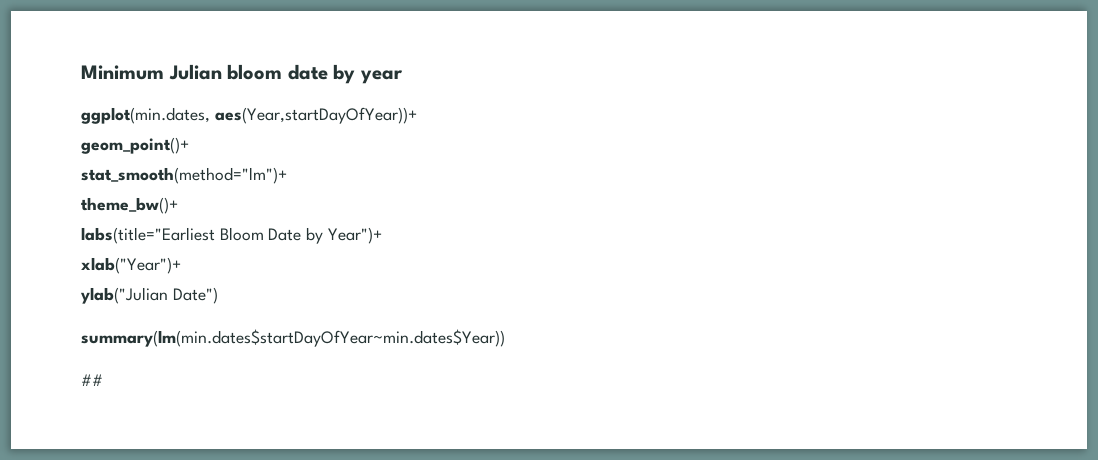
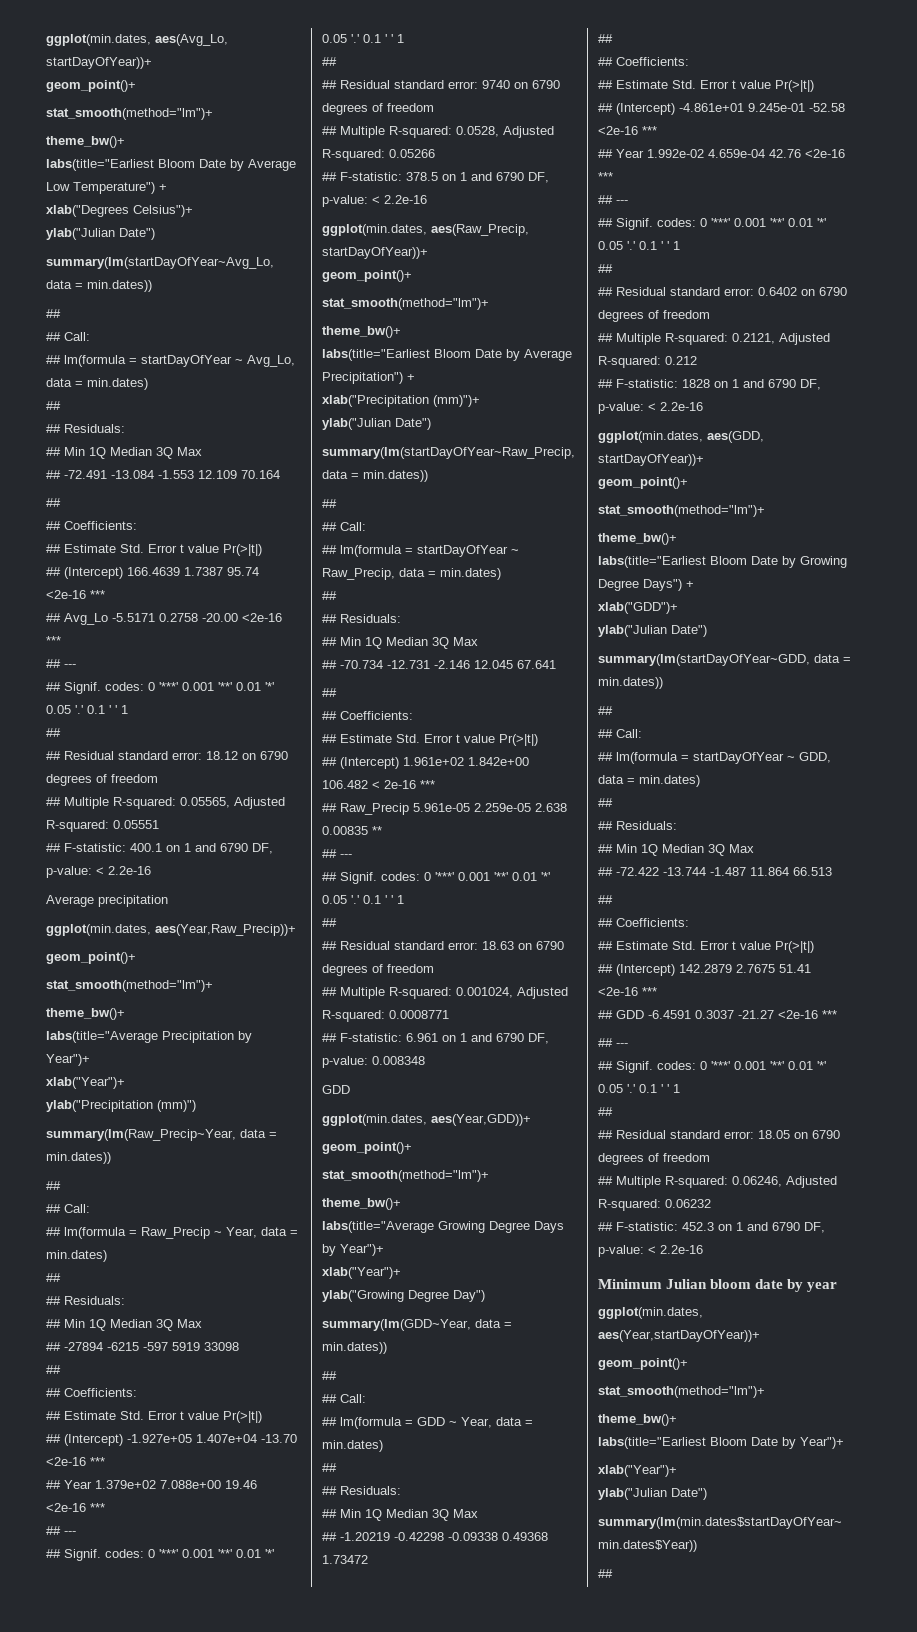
+ ggplot(min.dates, aes(Avg_Lo, startDayOfYear))+
+ geom_point()+
+ stat_smooth(method="lm")+
+ theme_bw()+
+ labs(title="Earliest Bloom Date by Average Low Temperature") +
+ xlab("Degrees Celsius")+
+ ylab("Julian Date")
+ summary(lm(startDayOfYear~Avg_Lo, data = min.dates))
+ ##
+ ## Call:
+ ## lm(formula = startDayOfYear ~ Avg_Lo, data = min.dates)
+ ##
+ ## Residuals:
+ ## Min 1Q Median 3Q Max
+ ## -72.491 -13.084 -1.553 12.109 70.164
+ ##
+ ## Coefficients:
+ ## Estimate Std. Error t value Pr(>|t|)
+ ## (Intercept) 166.4639 1.7387 95.74 <2e-16 ***
+ ## Avg_Lo -5.5171 0.2758 -20.00 <2e-16 ***
+ ## ---
+ ## Signif. codes: 0 '***' 0.001 '**' 0.01 '*' 0.05 '.' 0.1 ' ' 1
+ ##
+ ## Residual standard error: 18.12 on 6790 degrees of freedom
+ ## Multiple R-squared: 0.05565, Adjusted R-squared: 0.05551
+ ## F-statistic: 400.1 on 1 and 6790 DF, p-value: < 2.2e-16
+ Average precipitation
+ ggplot(min.dates, aes(Year,Raw_Precip))+
+ geom_point()+
+ stat_smooth(method="lm")+
+ theme_bw()+
+ labs(title="Average Precipitation by Year")+
+ xlab("Year")+
+ ylab("Precipitation (mm)")
+ summary(lm(Raw_Precip~Year, data = min.dates))
+ ##
+ ## Call:
+ ## lm(formula = Raw_Precip ~ Year, data = min.dates)
+ ##
+ ## Residuals:
+ ## Min 1Q Median 3Q Max
+ ## -27894 -6215 -597 5919 33098
+ ##
+ ## Coefficients:
+ ## Estimate Std. Error t value Pr(>|t|)
+ ## (Intercept) -1.927e+05 1.407e+04 -13.70 <2e-16 ***
+ ## Year 1.379e+02 7.088e+00 19.46 <2e-16 ***
+ ## ---
+ ## Signif. codes: 0 '***' 0.001 '**' 0.01 '*' 0.05 '.' 0.1 ' ' 1
+ ##
+ ## Residual standard error: 9740 on 6790 degrees of freedom
+ ## Multiple R-squared: 0.0528, Adjusted R-squared: 0.05266
+ ## F-statistic: 378.5 on 1 and 6790 DF, p-value: < 2.2e-16
+ ggplot(min.dates, aes(Raw_Precip, startDayOfYear))+
+ geom_point()+
+ stat_smooth(method="lm")+
+ theme_bw()+
+ labs(title="Earliest Bloom Date by Average Precipitation") +
+ xlab("Precipitation (mm)")+
+ ylab("Julian Date")
+ summary(lm(startDayOfYear~Raw_Precip, data = min.dates))
+ ##
+ ## Call:
+ ## lm(formula = startDayOfYear ~ Raw_Precip, data = min.dates)
+ ##
+ ## Residuals:
+ ## Min 1Q Median 3Q Max
+ ## -70.734 -12.731 -2.146 12.045 67.641
+ ##
+ ## Coefficients:
+ ## Estimate Std. Error t value Pr(>|t|)
+ ## (Intercept) 1.961e+02 1.842e+00 106.482 < 2e-16 ***
+ ## Raw_Precip 5.961e-05 2.259e-05 2.638 0.00835 **
+ ## ---
+ ## Signif. codes: 0 '***' 0.001 '**' 0.01 '*' 0.05 '.' 0.1 ' ' 1
+ ##
+ ## Residual standard error: 18.63 on 6790 degrees of freedom
+ ## Multiple R-squared: 0.001024, Adjusted R-squared: 0.0008771
+ ## F-statistic: 6.961 on 1 and 6790 DF, p-value: 0.008348
+ GDD
+ ggplot(min.dates, aes(Year,GDD))+
+ geom_point()+
+ stat_smooth(method="lm")+
+ theme_bw()+
+ labs(title="Average Growing Degree Days by Year")+
+ xlab("Year")+
+ ylab("Growing Degree Day")
+ summary(lm(GDD~Year, data = min.dates))
+ ##
+ ## Call:
+ ## lm(formula = GDD ~ Year, data = min.dates)
+ ##
+ ## Residuals:
+ ## Min 1Q Median 3Q Max
+ ## -1.20219 -0.42298 -0.09338 0.49368 1.73472
+ ##
+ ## Coefficients:
+ ## Estimate Std. Error t value Pr(>|t|)
+ ## (Intercept) -4.861e+01 9.245e-01 -52.58 <2e-16 ***
+ ## Year 1.992e-02 4.659e-04 42.76 <2e-16 ***
+ ## ---
+ ## Signif. codes: 0 '***' 0.001 '**' 0.01 '*' 0.05 '.' 0.1 ' ' 1
+ ##
+ ## Residual standard error: 0.6402 on 6790 degrees of freedom
+ ## Multiple R-squared: 0.2121, Adjusted R-squared: 0.212
+ ## F-statistic: 1828 on 1 and 6790 DF, p-value: < 2.2e-16
+ ggplot(min.dates, aes(GDD, startDayOfYear))+
+ geom_point()+
+ stat_smooth(method="lm")+
+ theme_bw()+
+ labs(title="Earliest Bloom Date by Growing Degree Days") +
+ xlab("GDD")+
+ ylab("Julian Date")
+ summary(lm(startDayOfYear~GDD, data = min.dates))
+ ##
+ ## Call:
+ ## lm(formula = startDayOfYear ~ GDD, data = min.dates)
+ ##
+ ## Residuals:
+ ## Min 1Q Median 3Q Max
+ ## -72.422 -13.744 -1.487 11.864 66.513
+ ##
+ ## Coefficients:
+ ## Estimate Std. Error t value Pr(>|t|)
+ ## (Intercept) 142.2879 2.7675 51.41 <2e-16 ***
+ ## GDD -6.4591 0.3037 -21.27 <2e-16 ***
+ ## ---
+ ## Signif. codes: 0 '***' 0.001 '**' 0.01 '*' 0.05 '.' 0.1 ' ' 1
+ ##
+ ## Residual standard error: 18.05 on 6790 degrees of freedom
+ ## Multiple R-squared: 0.06246, Adjusted R-squared: 0.06232
+ ## F-statistic: 452.3 on 1 and 6790 DF, p-value: < 2.2e-16

